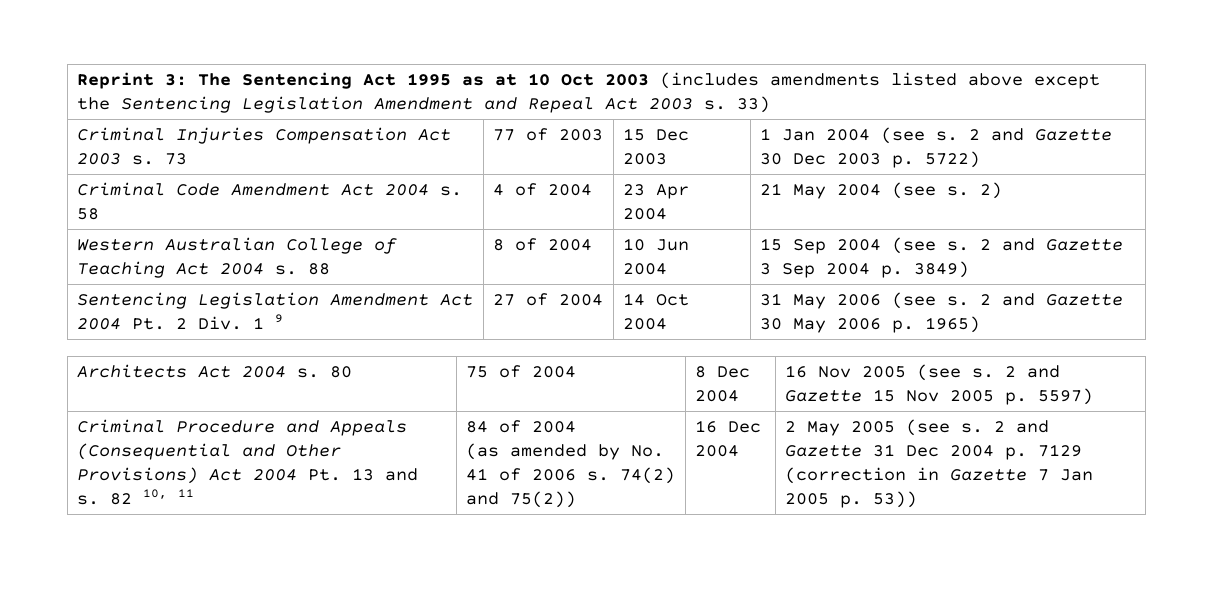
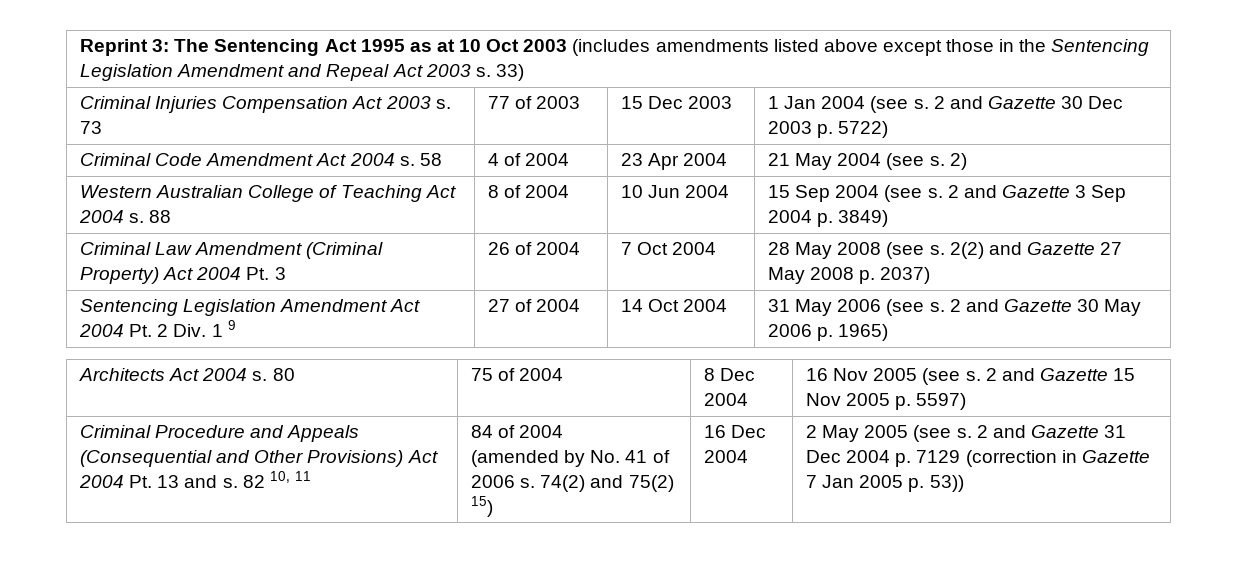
- Reprint 3: The Sentencing Act 1995 as at 10 Oct 2003 (includes amendments listed above except the Sentencing Legislation Amendment and Repeal Act 2003 s. 33)
+ Reprint 3: The Sentencing Act 1995 as at 10 Oct 2003 (includes amendments listed above except those in the Sentencing Legislation Amendment and Repeal Act 2003 s. 33)
+ Criminal Law Amendment (Criminal Property) Act 2004 Pt. 3 | 26 of 2004 | 7 Oct 2004 | 28 May 2008 (see s. 2(2) and Gazette 27 May 2008 p. 2037)
- (as amended by No. 41 of 2006 s.
+ (amended by No. 41 of 2006 s.
- 74(2) and 75(2))
+ 74(2) and 75(2) 15)

